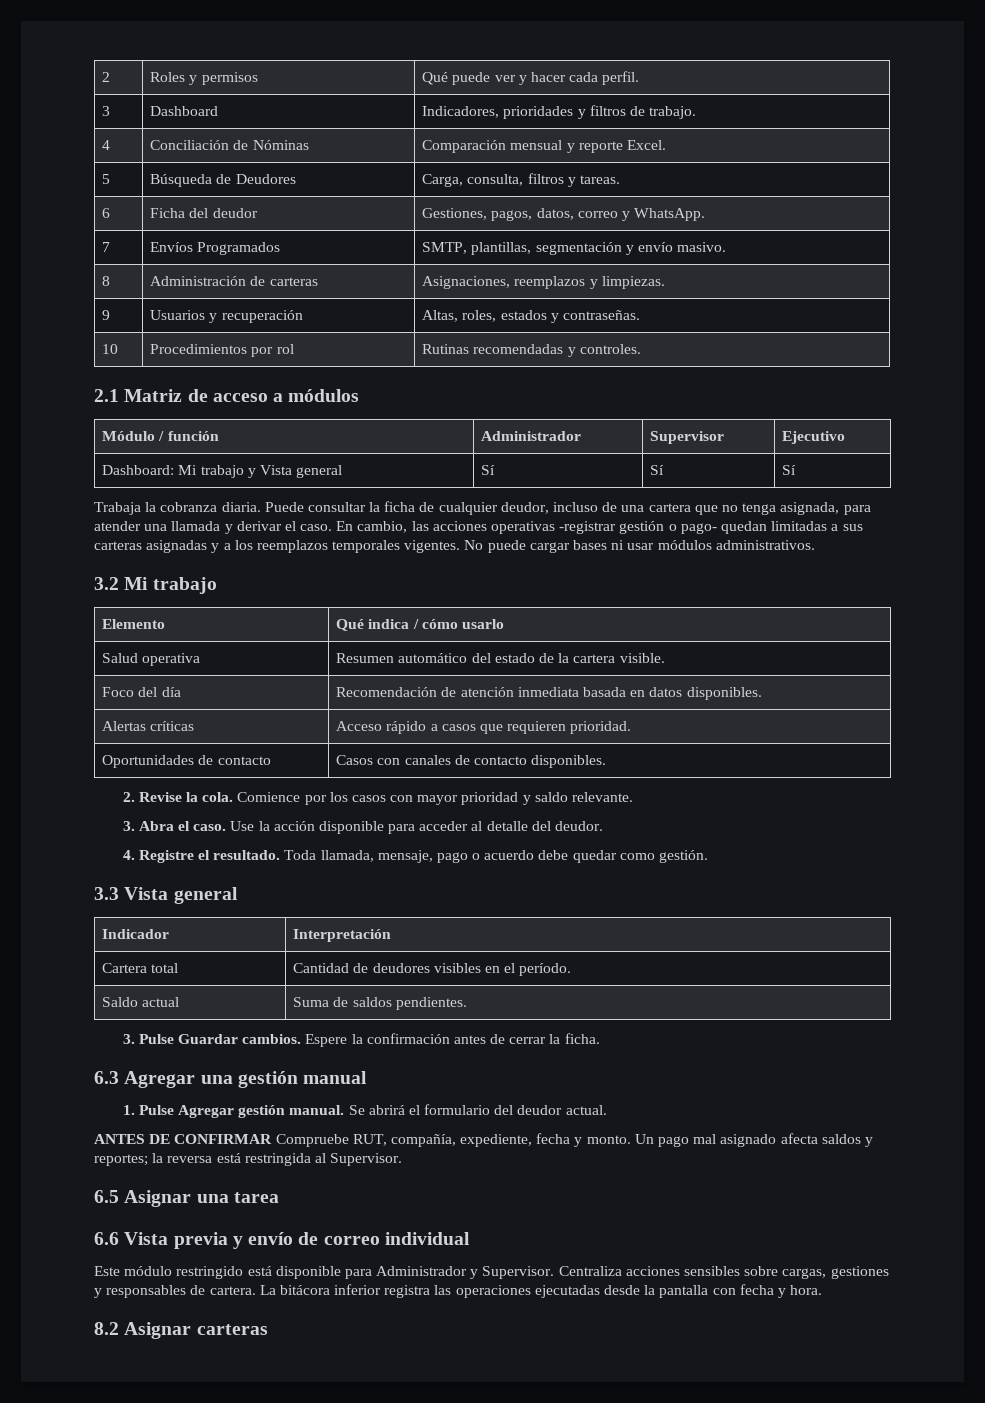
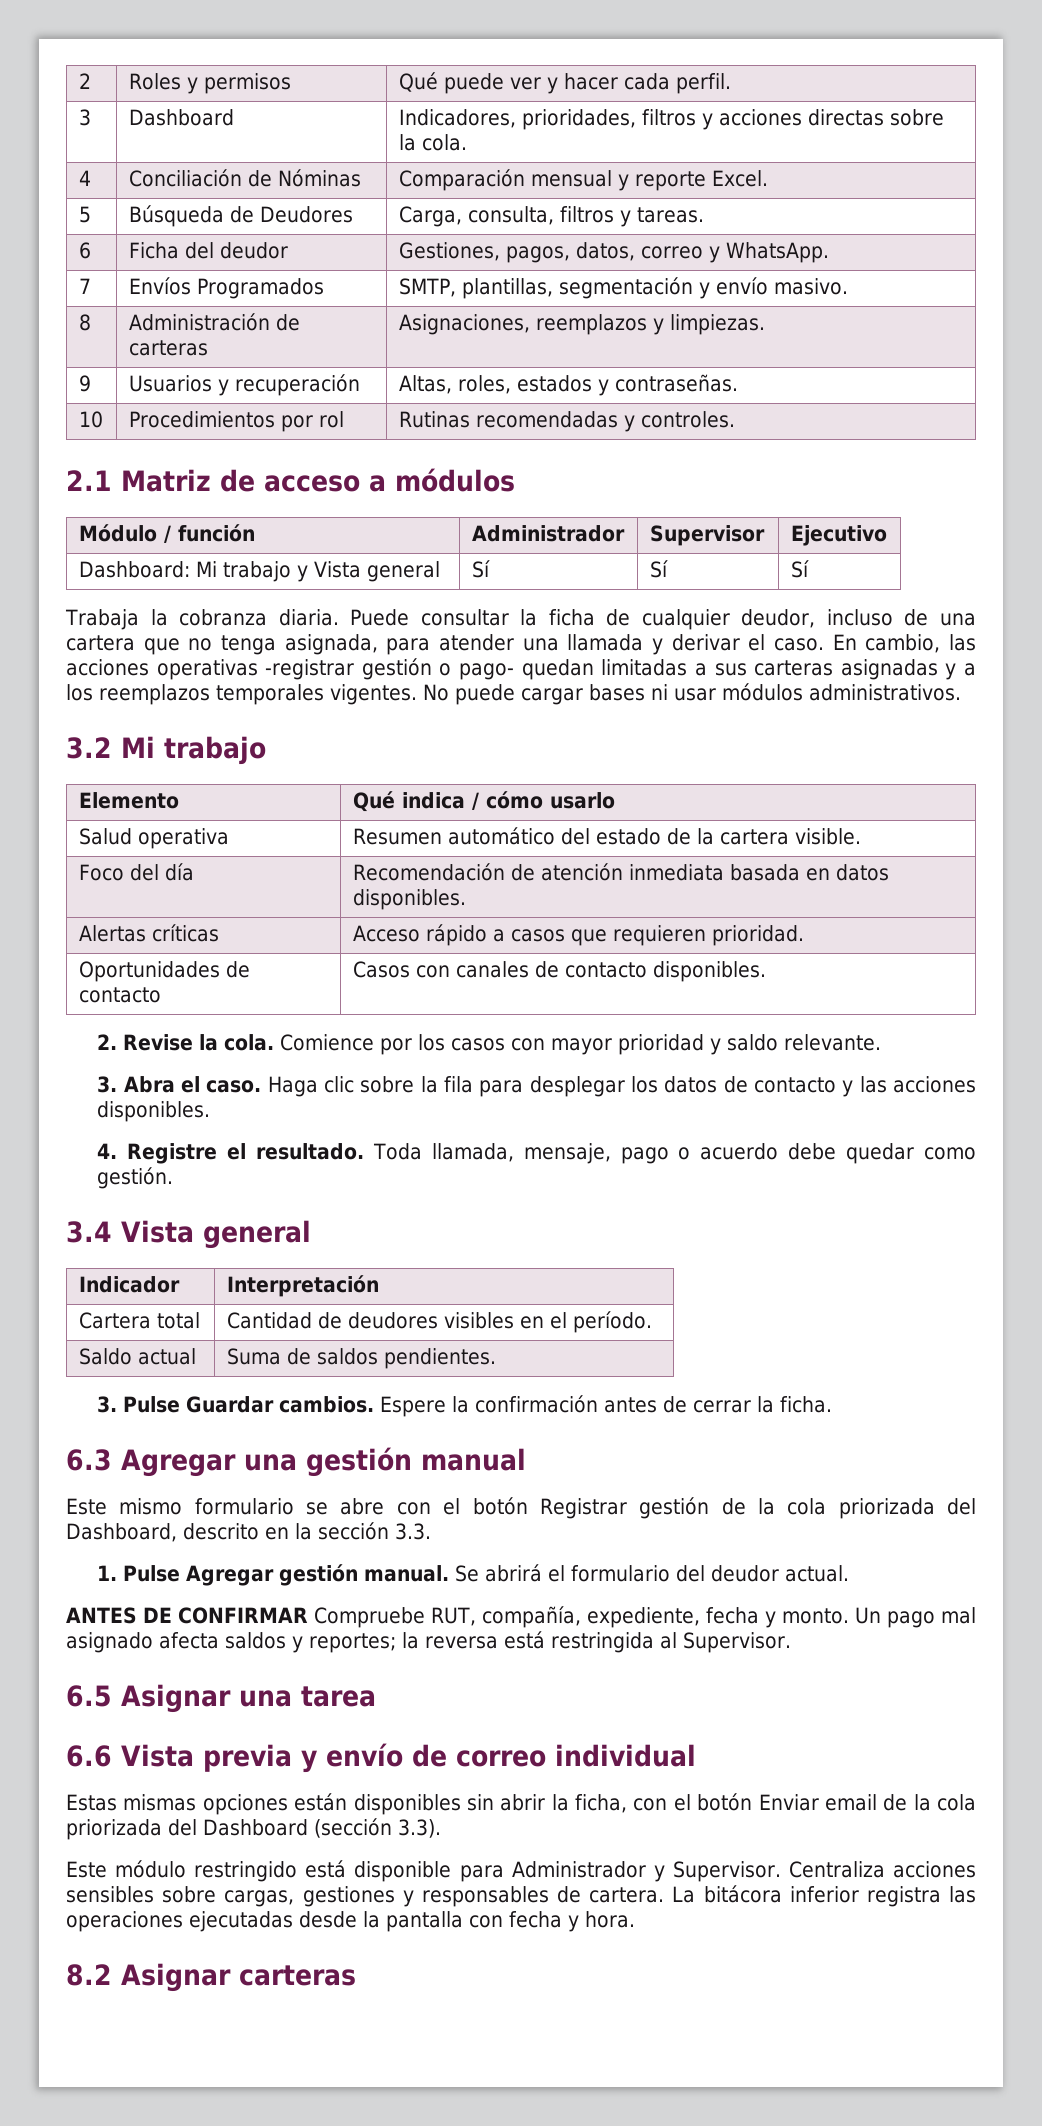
- 3 | Dashboard | Indicadores, prioridades y filtros de trabajo.
+ 3 | Dashboard | Indicadores, prioridades, filtros y acciones directas sobre la cola.
- Use la acción disponible para acceder al detalle del deudor.
+ Haga clic sobre la fila para desplegar los datos de contacto y las acciones disponibles.
- 3.3 Vista general
+ 3.4 Vista general
+ Este mismo formulario se abre con el botón Registrar gestión de la cola priorizada del Dashboard, descrito en la sección 3.3.
+ Estas mismas opciones están disponibles sin abrir la ficha, con el botón Enviar email de la cola priorizada del Dashboard (sección 3.3).

